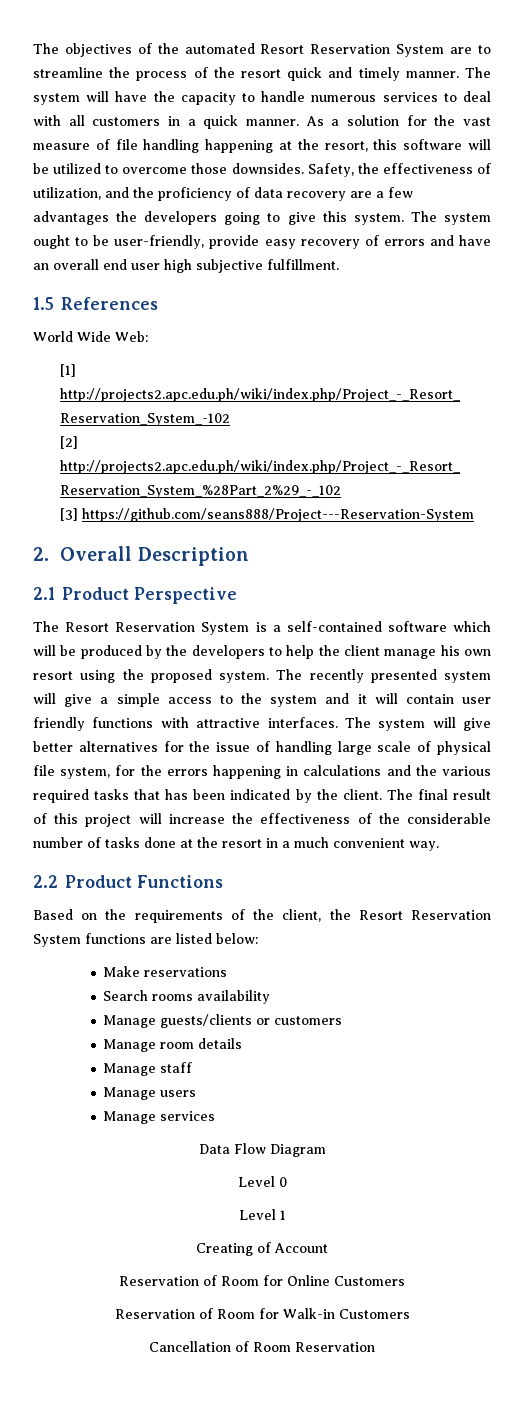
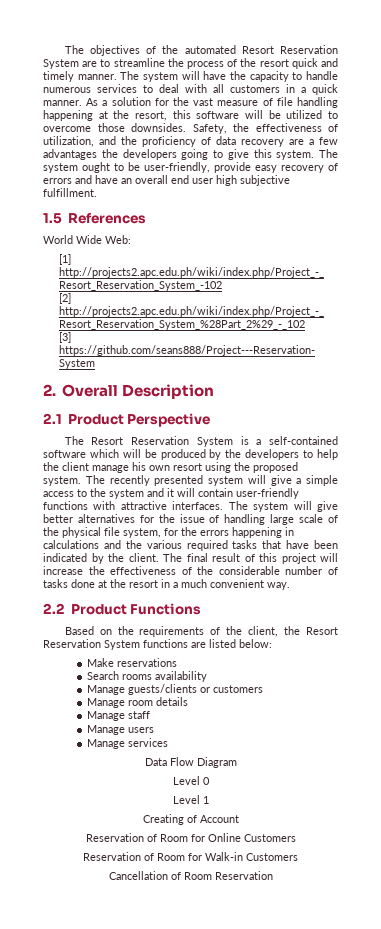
- The recently presented system will give a simple access to the system and it will contain user friendly functions with attractive interfaces.
+ The recently presented system will give a simple access to the system and it will contain user-friendly functions with attractive interfaces.
- The system will give better alternatives for the issue of handling large scale of physical file system, for the errors happening in calculations and the various required tasks that has been indicated by the client.
+ The system will give better alternatives for the issue of handling large scale of the physical file system, for the errors happening in calculations and the various required tasks that have been indicated by the client.

